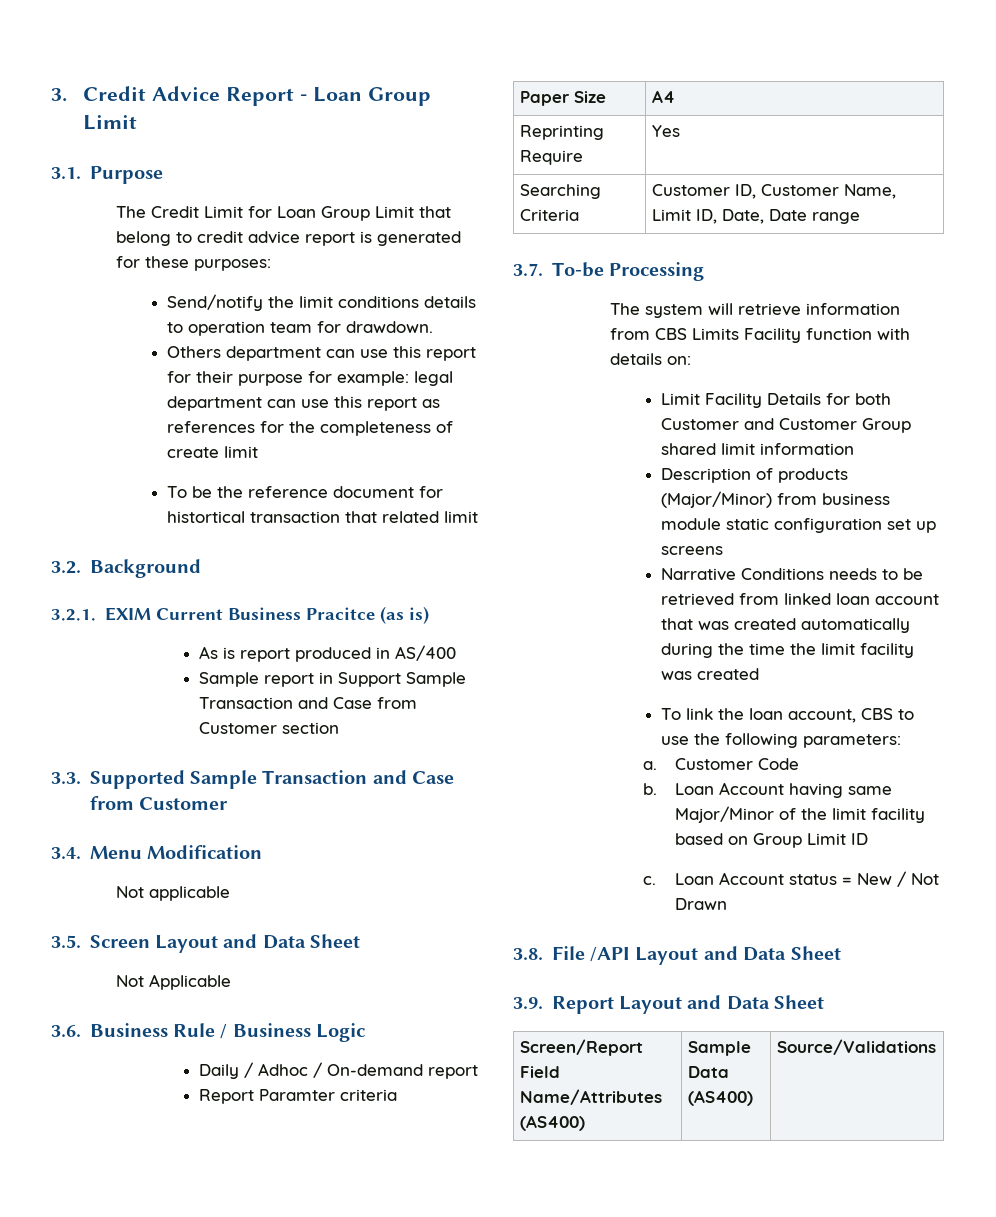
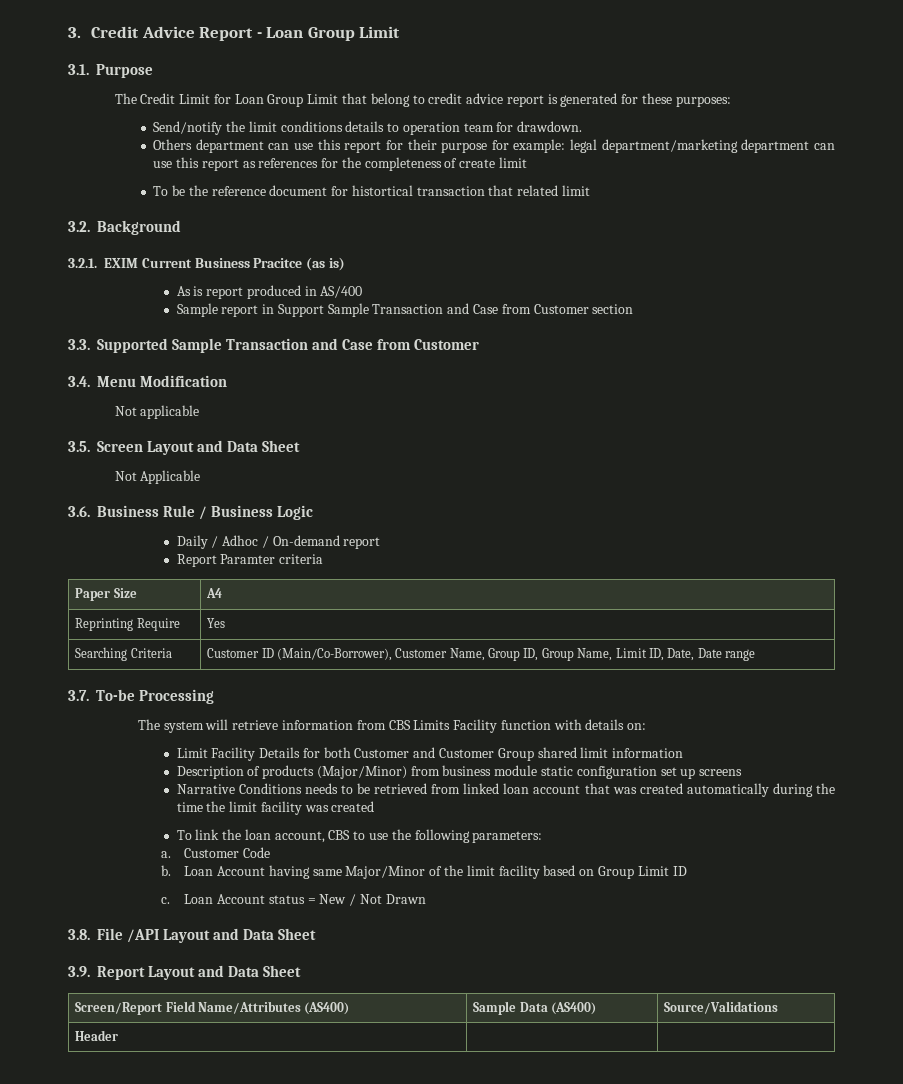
- Others department can use this report for their purpose for example: legal department can use this report as references for the completeness of create limit
+ Others department can use this report for their purpose for example: legal department/marketing department can use this report as references for the completeness of create limit
- Searching Criteria | Customer ID, Customer Name, Limit ID, Date, Date range
+ Searching Criteria | Customer ID (Main/Co-Borrower), Customer Name, Group ID, Group Name, Limit ID, Date, Date range
+ Header | |

